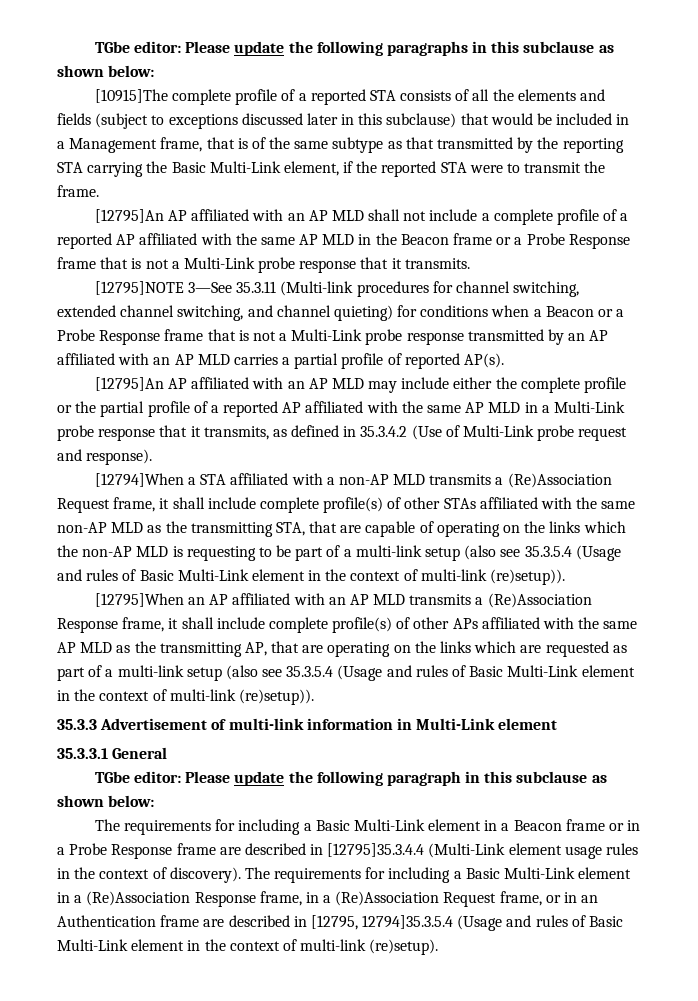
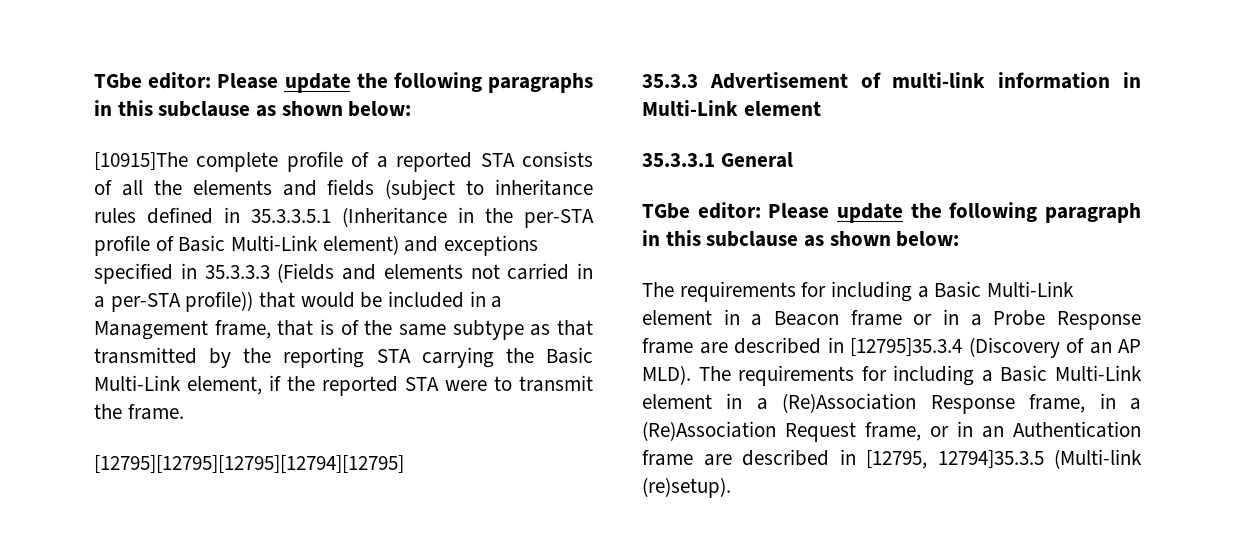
- [10915]The complete profile of a reported STA consists of all the elements and fields (subject to exceptions discussed later in this subclause) that would be included in a Management frame, that is of the same subtype as that transmitted by the reporting STA carrying the Basic Multi-Link element, if the reported STA were to transmit the frame.
+ [10915]The complete profile of a reported STA consists of all the elements and fields (subject to inheritance rules defined in 35.3.3.5.1 (Inheritance in the per-STA profile of Basic Multi-Link element) and exceptions specified in 35.3.3.3 (Fields and elements not carried in a per-STA profile)) that would be included in a Management frame, that is of the same subtype as that transmitted by the reporting STA carrying the Basic Multi-Link element, if the reported STA were to transmit the frame.
- [12795]An AP affiliated with an AP MLD shall not include a complete profile of a reported AP affiliated with the same AP MLD in the Beacon frame or a Probe Response frame that is not a Multi-Link probe response that it transmits.
- [12795]NOTE 3—See 35.3.11 (Multi-link procedures for channel switching, extended channel switching, and channel quieting) for conditions when a Beacon or a Probe Response frame that is not a Multi-Link probe response transmitted by an AP affiliated with an AP MLD carries a partial profile of reported AP(s).
- [12795]An AP affiliated with an AP MLD may include either the complete profile or the partial profile of a reported AP affiliated with the same AP MLD in a Multi-Link probe response that it transmits, as defined in 35.3.4.2 (Use of Multi-Link probe request and response).
- [12794]When a STA affiliated with a non-AP MLD transmits a (Re)Association Request frame, it shall include complete profile(s) of other STAs affiliated with the same non-AP MLD as the transmitting STA, that are capable of operating on the links which the non-AP MLD is requesting to be part of a multi-link setup (also see 35.3.5.4 (Usage and rules of Basic Multi-Link element in the context of multi-link (re)setup)).
- [12795]When an AP affiliated with an AP MLD transmits a (Re)Association Response frame, it shall include complete profile(s) of other APs affiliated with the same AP MLD as the transmitting AP, that are operating on the links which are requested as part of a multi-link setup (also see 35.3.5.4 (Usage and rules of Basic Multi-Link element in the context of multi-link (re)setup)).
+ [12795][12795][12795][12794][12795]
- The requirements for including a Basic Multi-Link element in a Beacon frame or in a Probe Response frame are described in [12795]35.3.4.4 (Multi-Link element usage rules in the context of discovery).
+ The requirements for including a Basic Multi-Link element in a Beacon frame or in a Probe Response frame are described in [12795]35.3.4 (Discovery of an AP MLD).
- The requirements for including a Basic Multi-Link element in a (Re)Association Response frame, in a (Re)Association Request frame, or in an Authentication frame are described in [12795, 12794]35.3.5.4 (Usage and rules of Basic Multi-Link element in the context of multi-link (re)setup).
+ The requirements for including a Basic Multi-Link element in a (Re)Association Response frame, in a (Re)Association Request frame, or in an Authentication frame are described in [12795, 12794]35.3.5 (Multi-link (re)setup).

